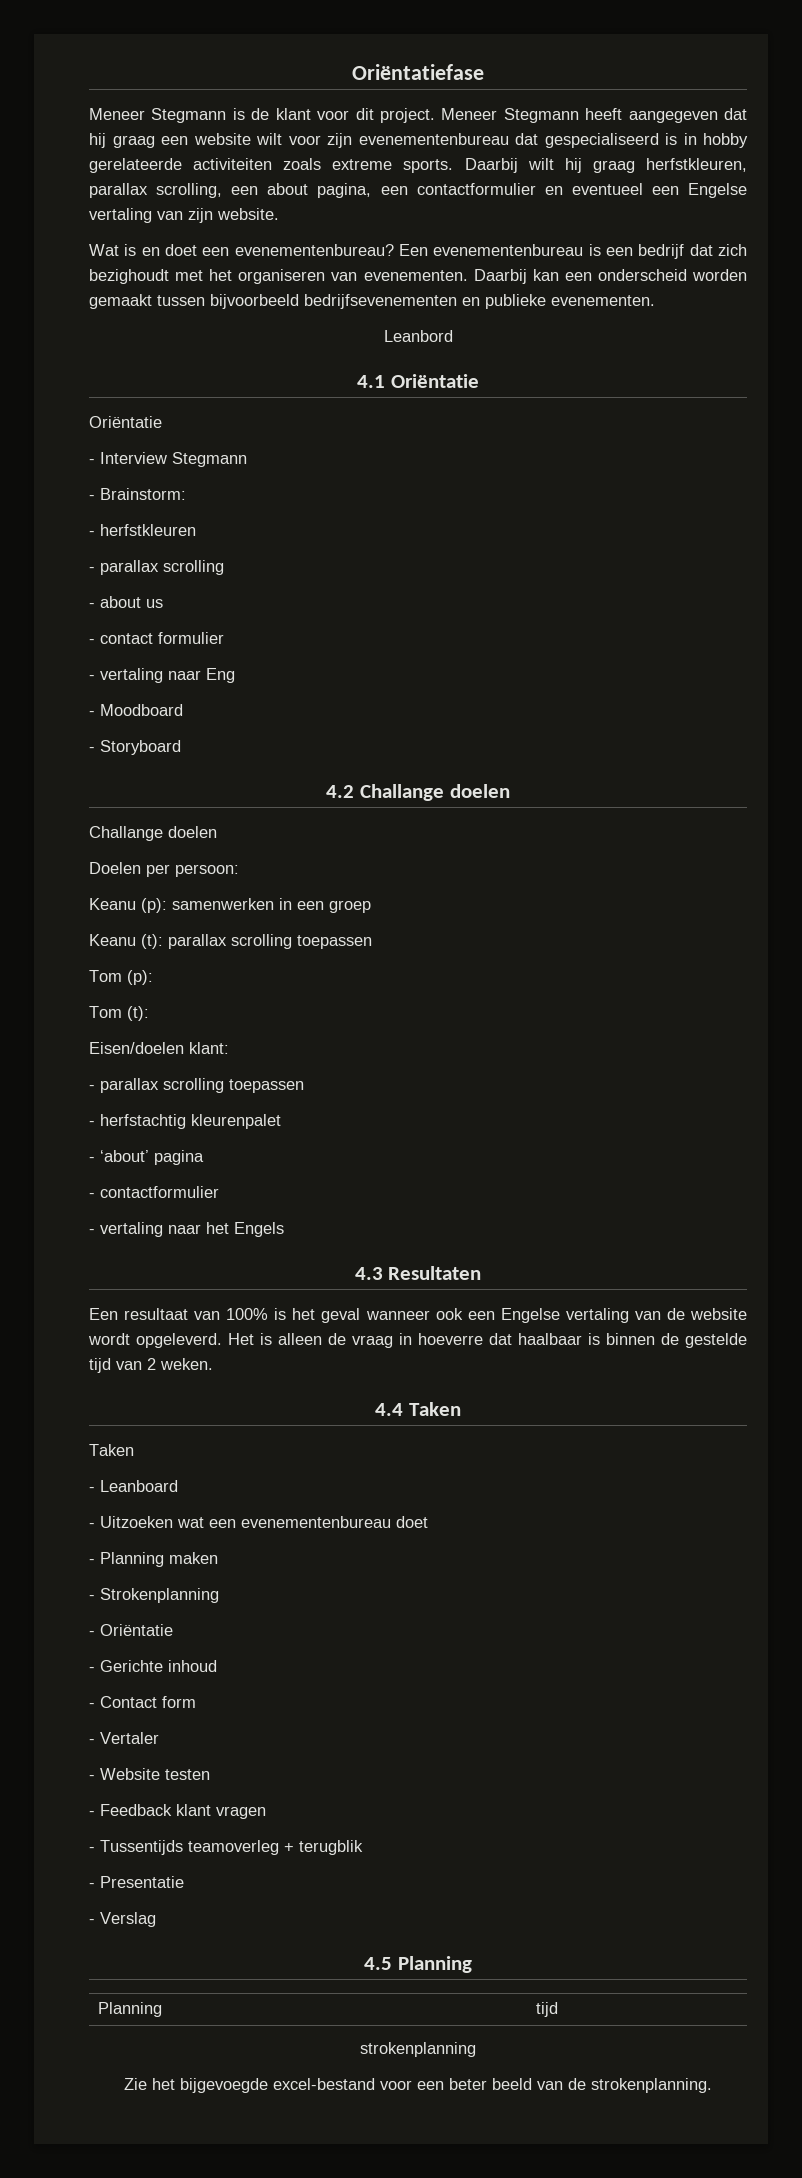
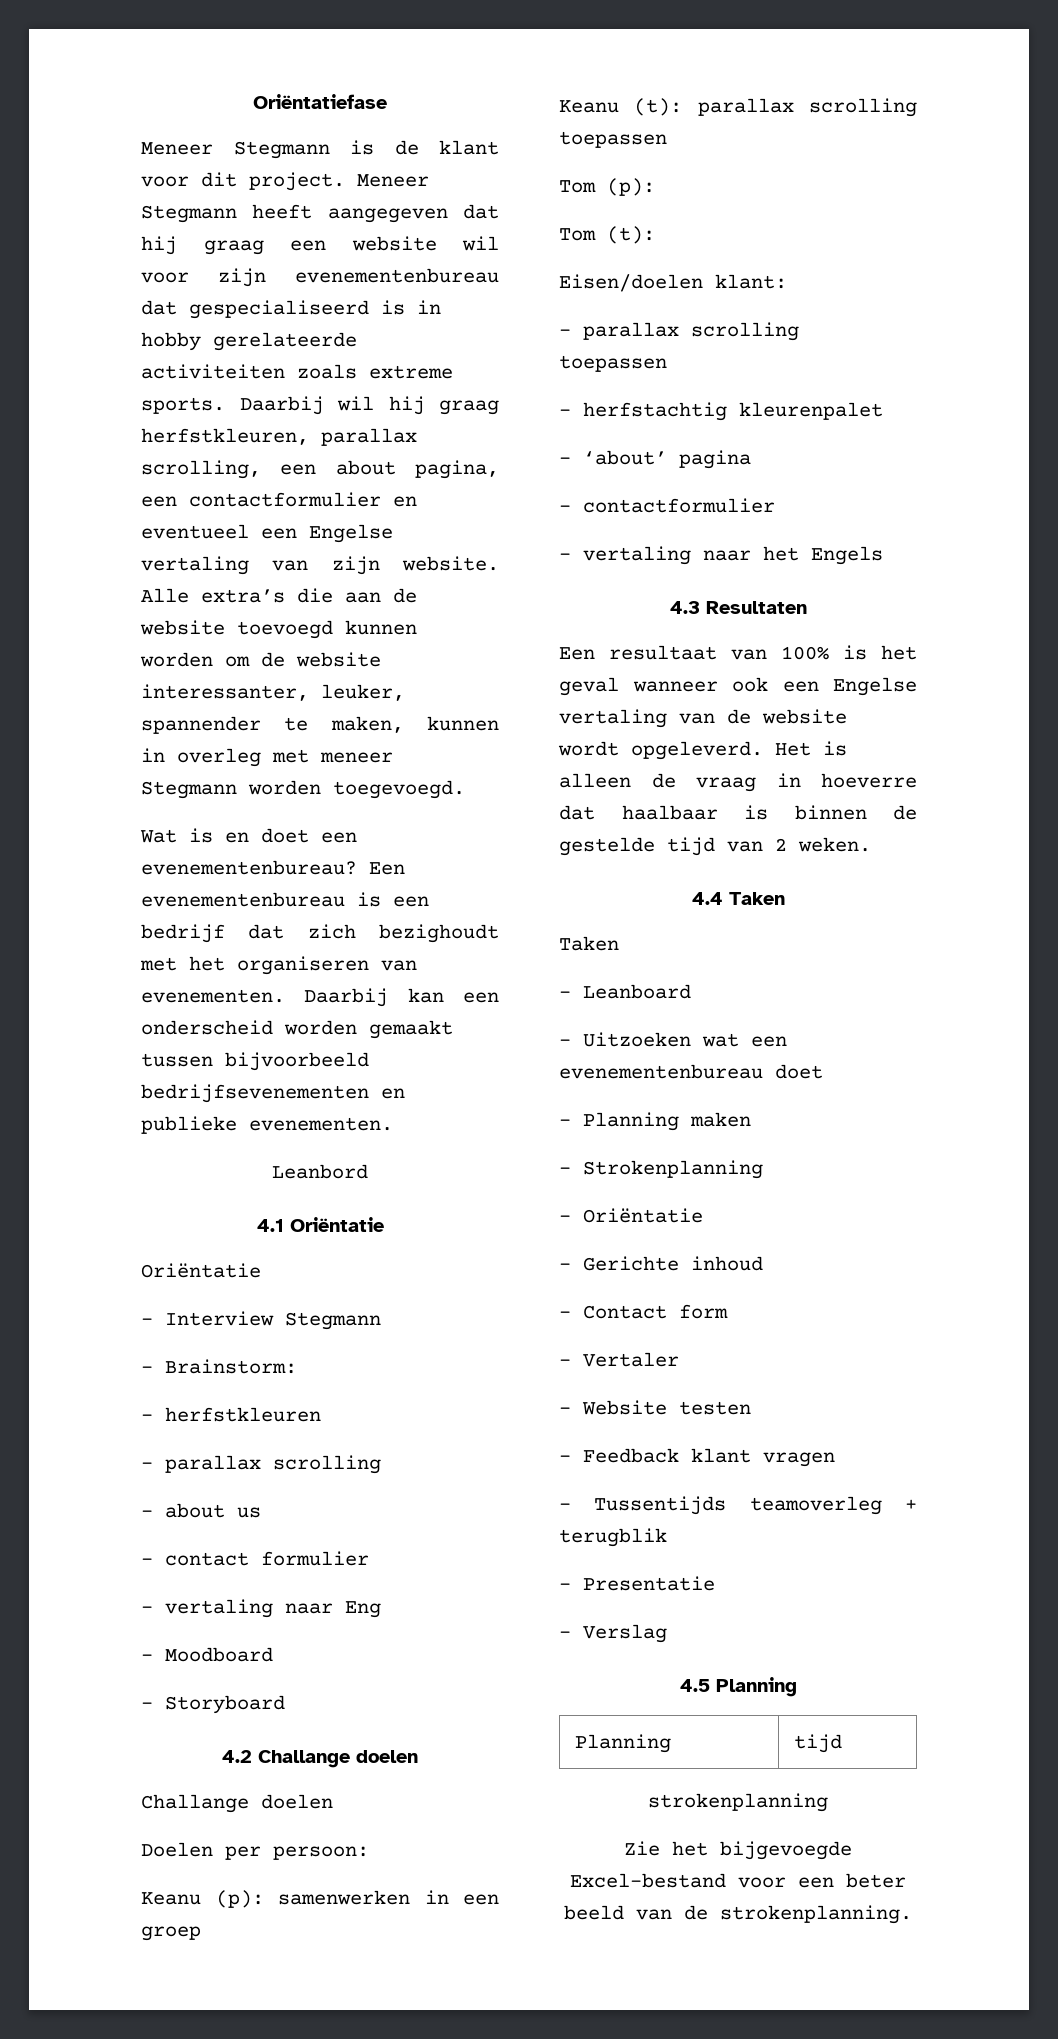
- Meneer Stegmann heeft aangegeven dat hij graag een website wilt voor zijn evenementenbureau dat gespecialiseerd is in hobby gerelateerde activiteiten zoals extreme sports.
+ Meneer Stegmann heeft aangegeven dat hij graag een website wil voor zijn evenementenbureau dat gespecialiseerd is in hobby gerelateerde activiteiten zoals extreme sports.
- Daarbij wilt hij graag herfstkleuren, parallax scrolling, een about pagina, een contactformulier en eventueel een Engelse vertaling van zijn website.
+ Daarbij wil hij graag herfstkleuren, parallax scrolling, een about pagina, een contactformulier en eventueel een Engelse vertaling van zijn website. Alle extra’s die aan de website toevoegd kunnen worden om de website interessanter, leuker, spannender te maken, kunnen in overleg met meneer Stegmann worden toegevoegd.
- Zie het bijgevoegde excel-bestand voor een beter beeld van de strokenplanning.
+ Zie het bijgevoegde Excel-bestand voor een beter beeld van de strokenplanning.

